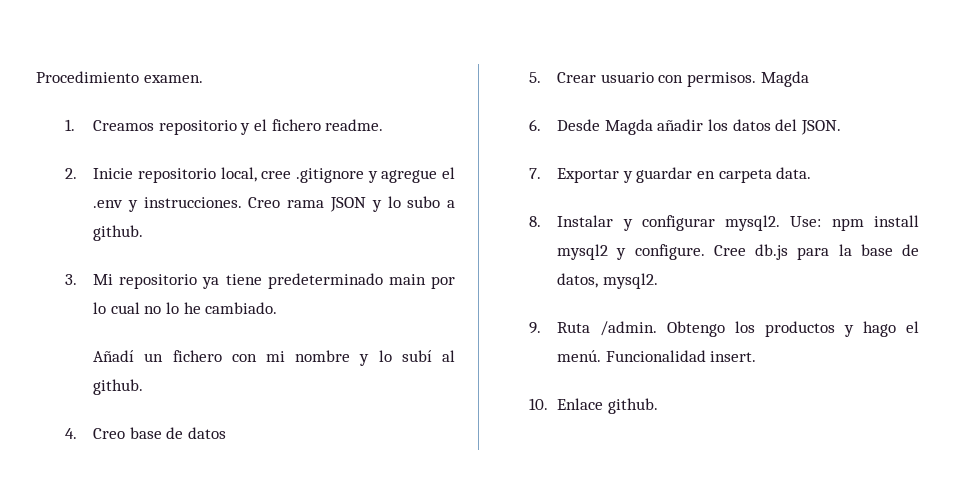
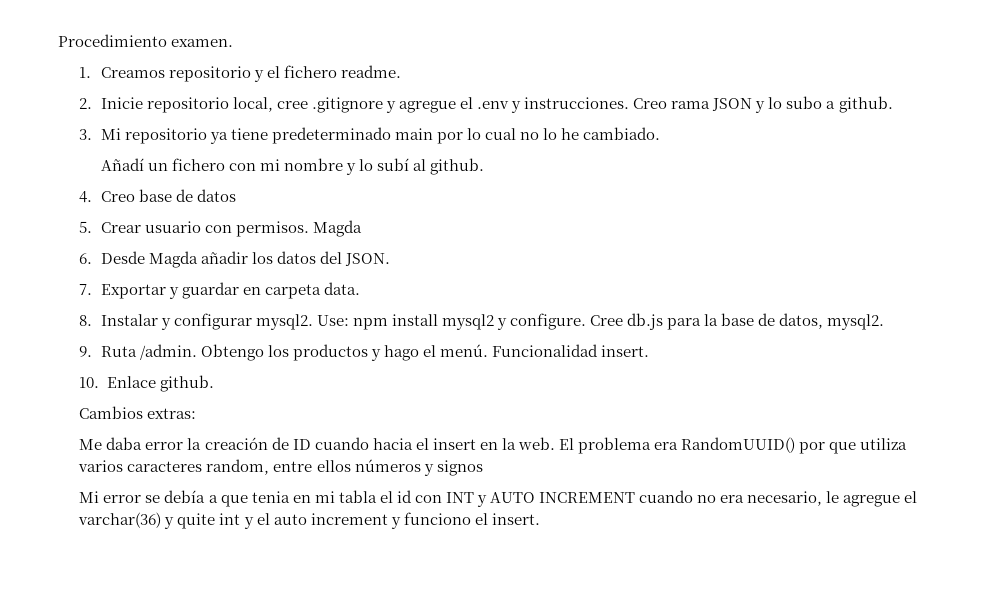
+ Cambios extras:
+ Me daba error la creación de ID cuando hacia el insert en la web. El problema era RandomUUID() por que utiliza varios caracteres random, entre ellos números y signos
+ Mi error se debía a que tenia en mi tabla el id con INT y AUTO INCREMENT cuando no era necesario, le agregue el varchar(36) y quite int y el auto increment y funciono el insert.

